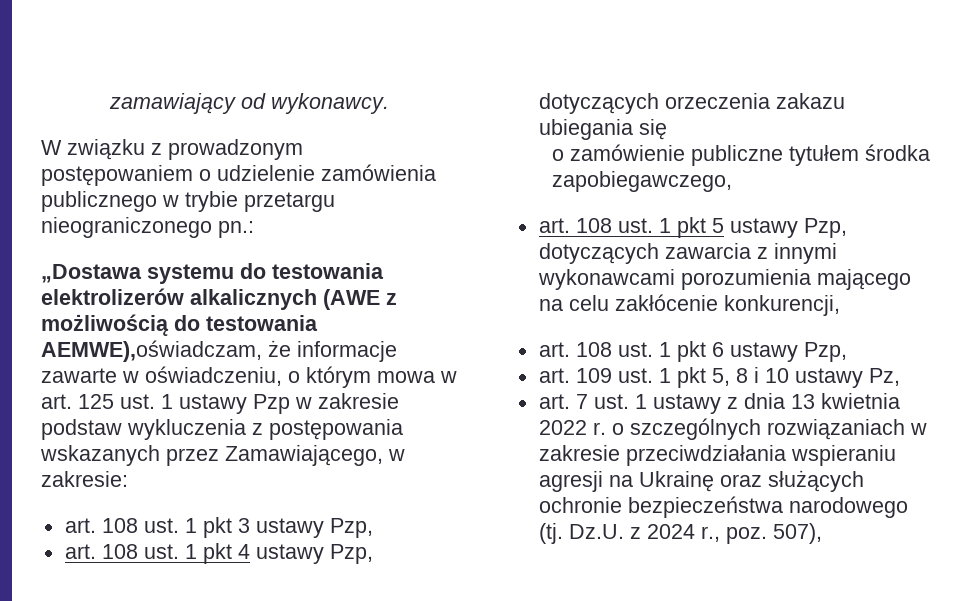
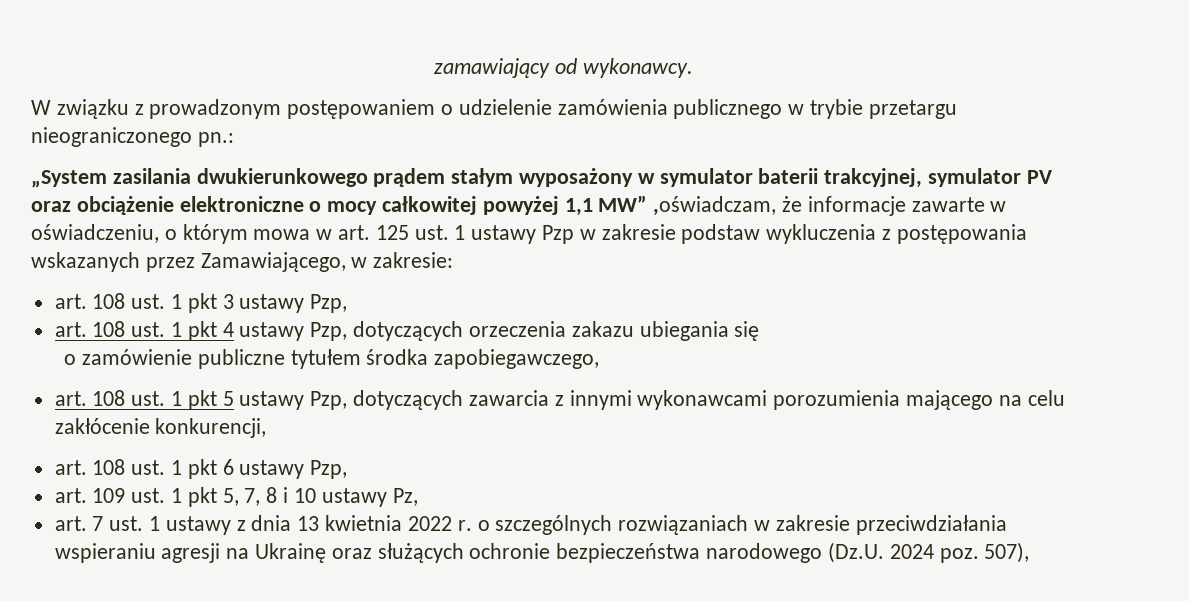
- „Dostawa systemu do testowania elektrolizerów alkalicznych (AWE z możliwością do testowania AEMWE),oświadczam, że informacje zawarte w oświadczeniu, o którym mowa w art. 125 ust. 1 ustawy Pzp w zakresie podstaw wykluczenia z postępowania wskazanych przez Zamawiającego, w zakresie:
+ „System zasilania dwukierunkowego prądem stałym wyposażony w symulator baterii trakcyjnej, symulator PV oraz obciążenie elektroniczne o mocy całkowitej powyżej 1,1 MW” ,oświadczam, że informacje zawarte w oświadczeniu, o którym mowa w art. 125 ust. 1 ustawy Pzp w zakresie podstaw wykluczenia z postępowania wskazanych przez Zamawiającego, w zakresie:
- art. 109 ust. 1 pkt 5, 8 i 10 ustawy Pz,
+ art. 109 ust. 1 pkt 5, 7, 8 i 10 ustawy Pz,
- art. 7 ust. 1 ustawy z dnia 13 kwietnia 2022 r. o szczególnych rozwiązaniach w zakresie przeciwdziałania wspieraniu agresji na Ukrainę oraz służących ochronie bezpieczeństwa narodowego (tj. Dz.U. z 2024 r., poz. 507),
+ art. 7 ust. 1 ustawy z dnia 13 kwietnia 2022 r. o szczególnych rozwiązaniach w zakresie przeciwdziałania wspieraniu agresji na Ukrainę oraz służących ochronie bezpieczeństwa narodowego (Dz.U. 2024 poz. 507),

